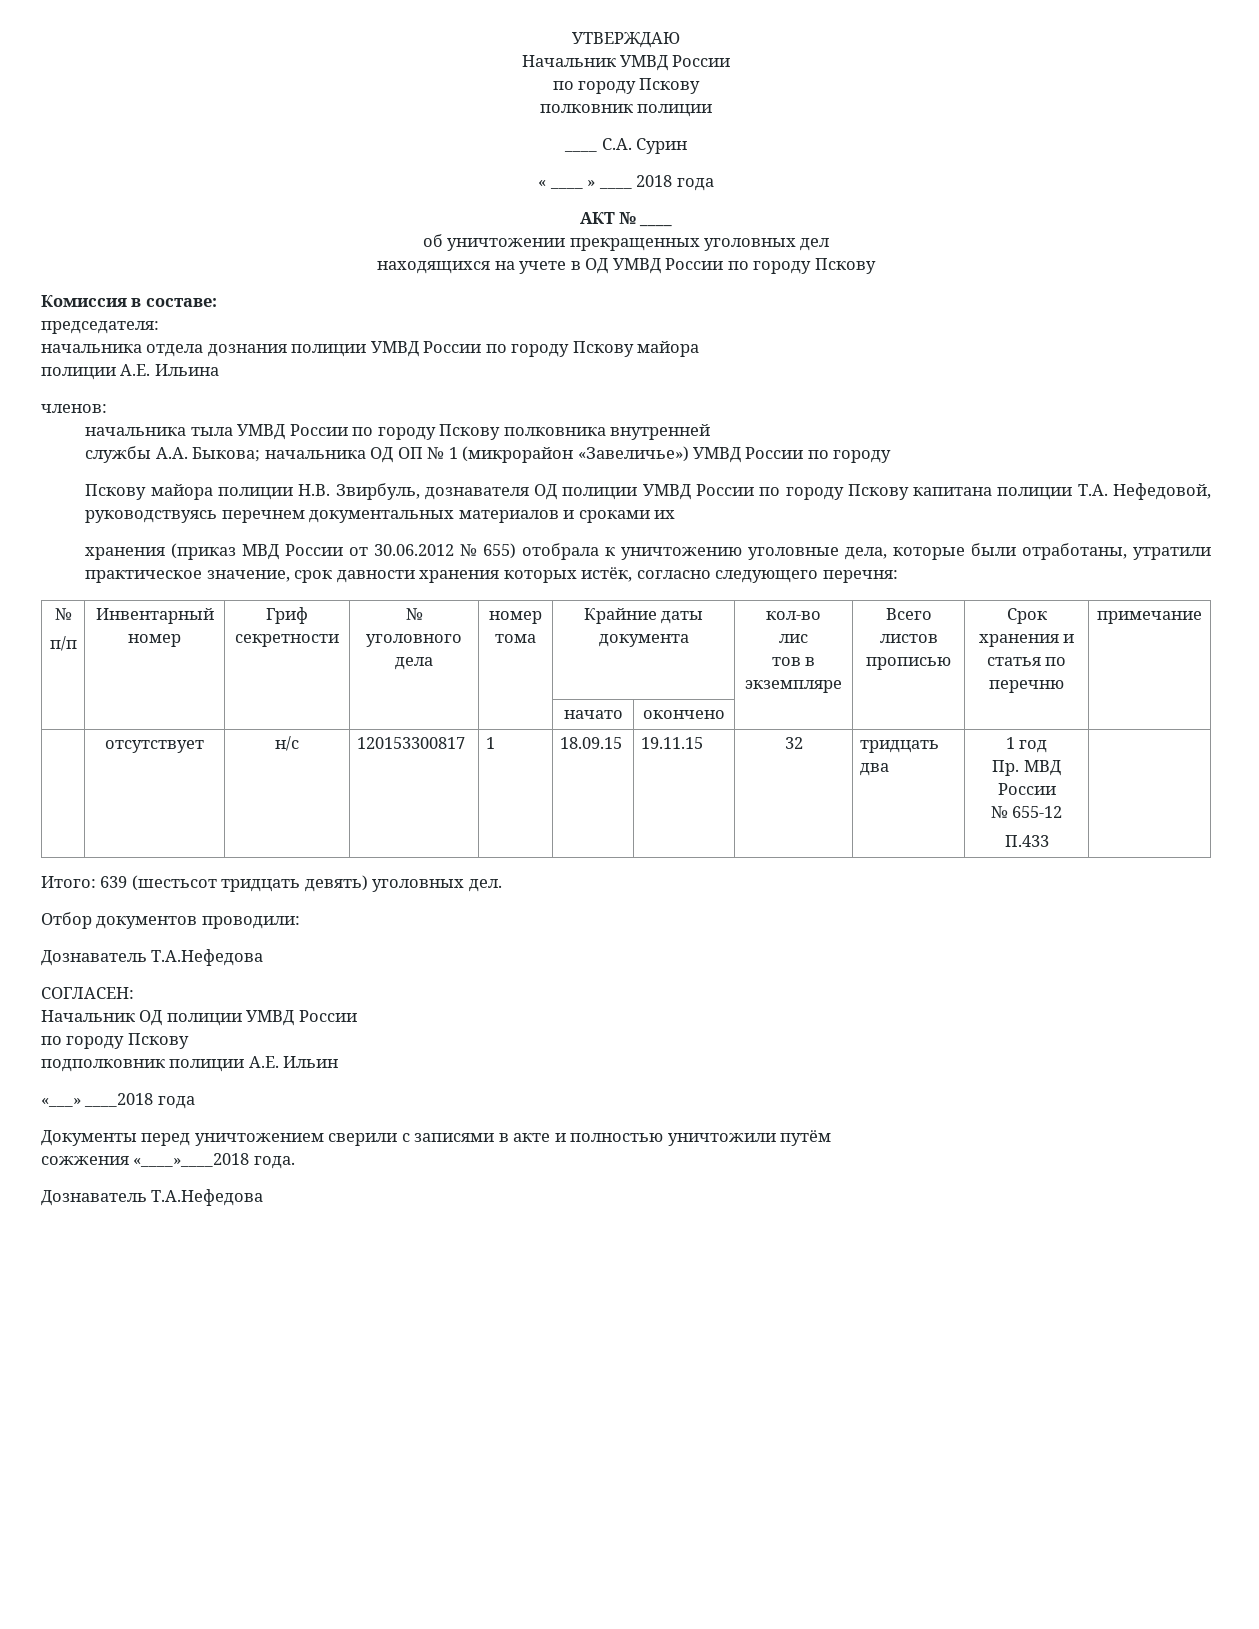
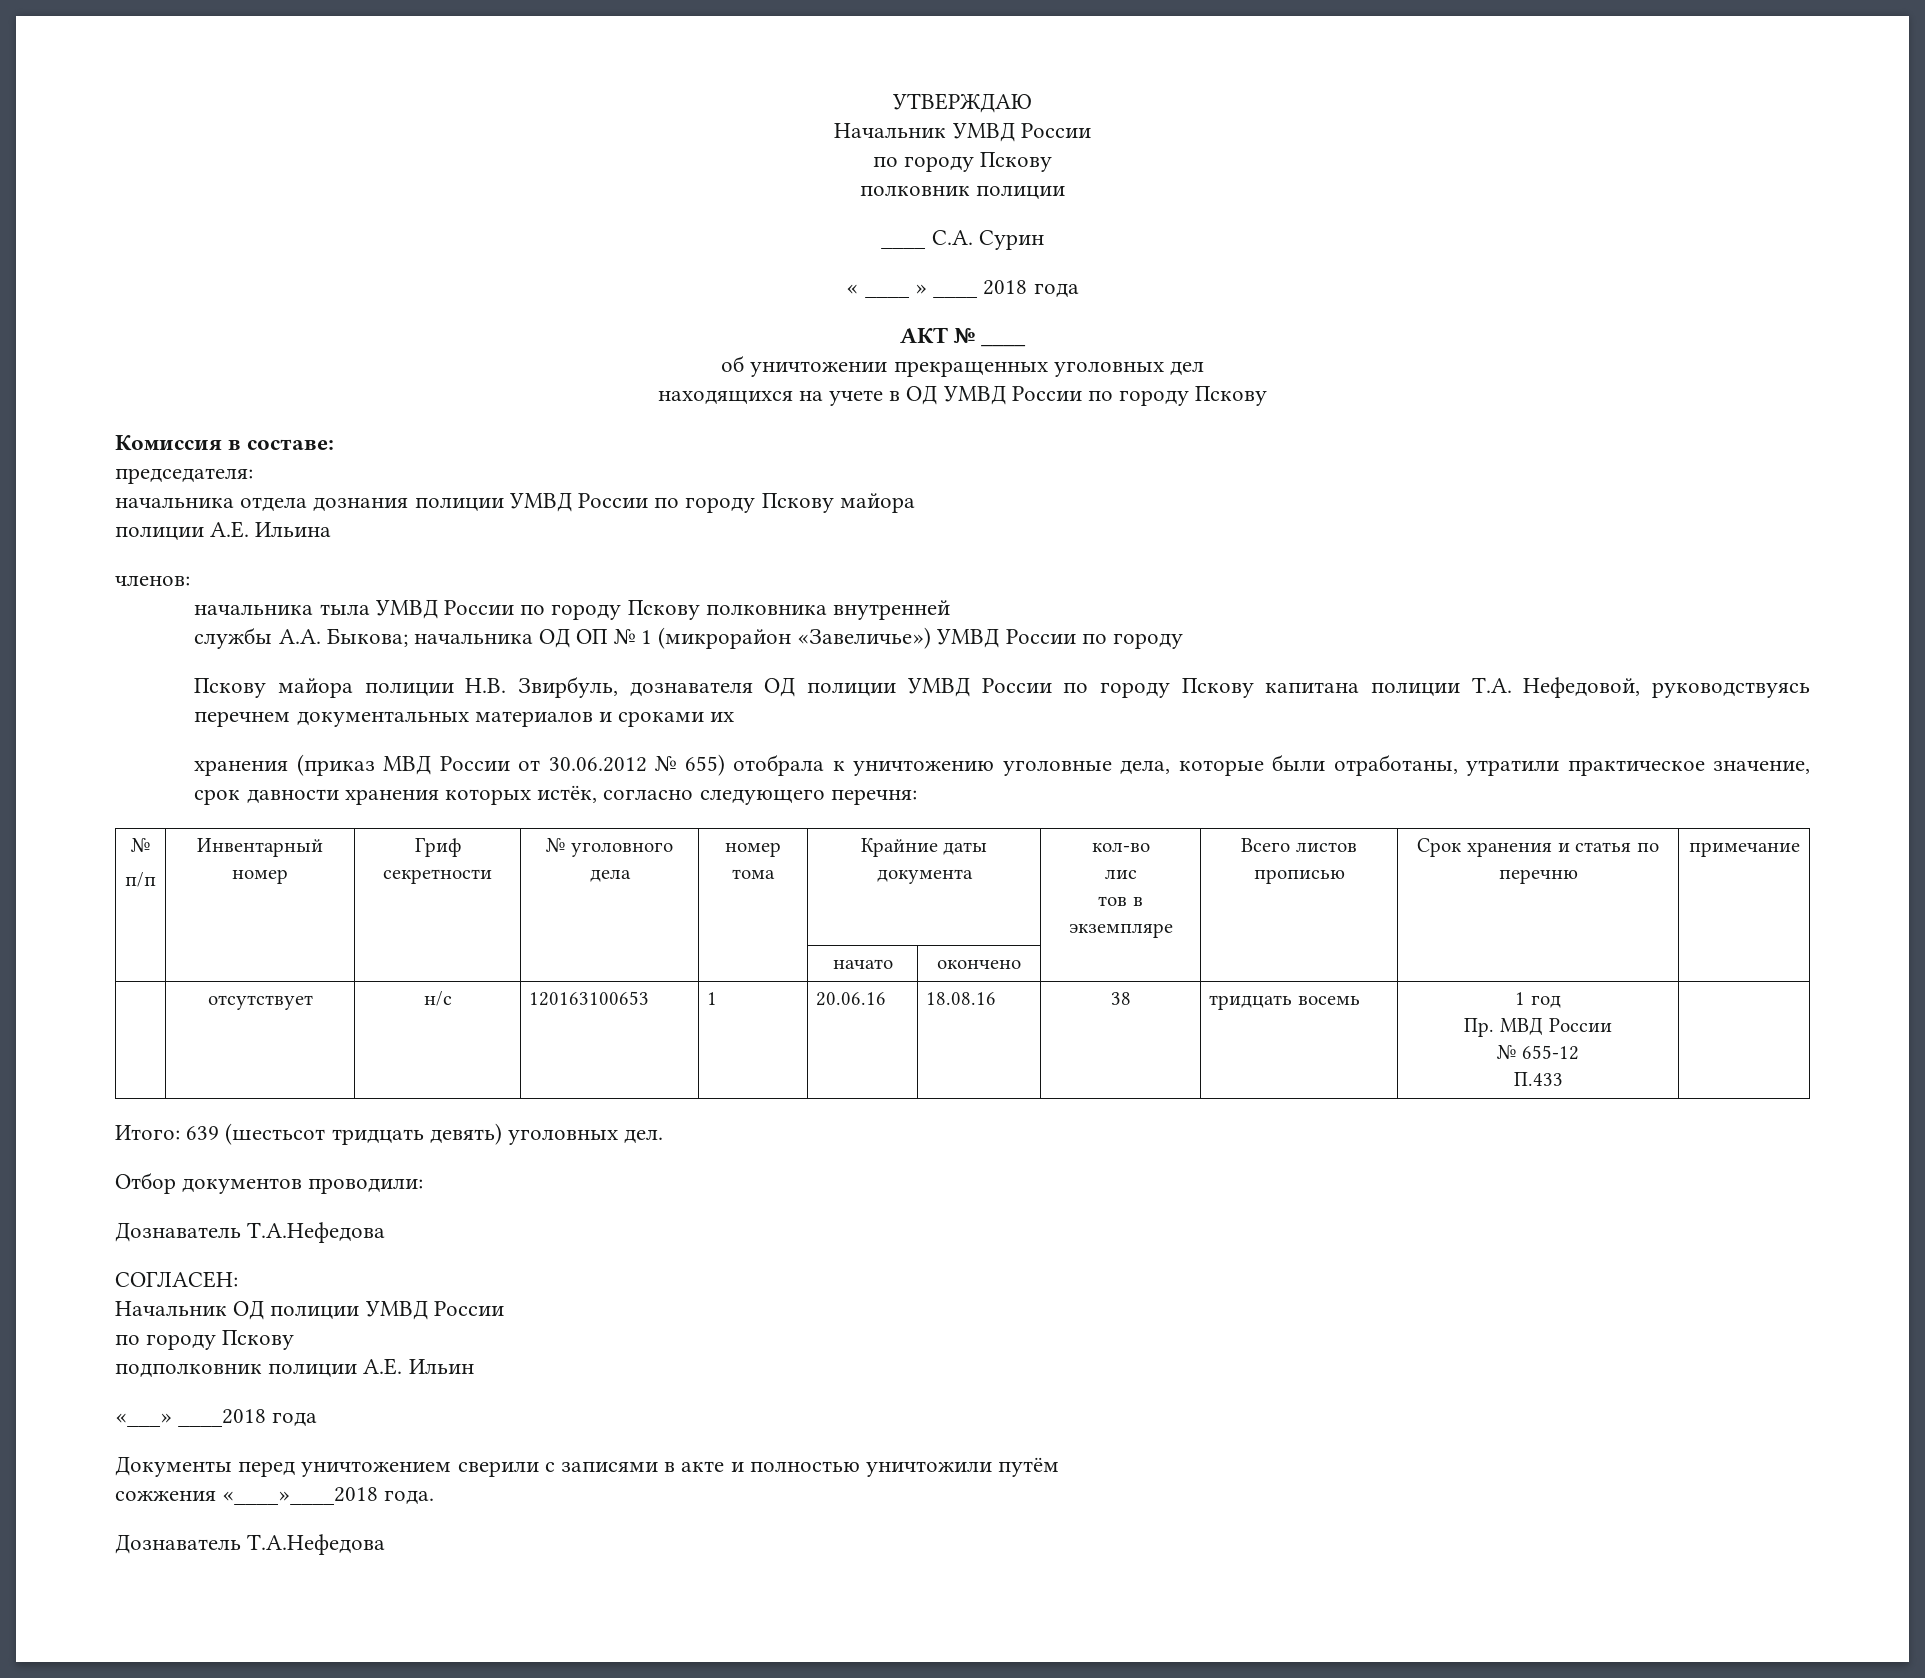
- | отсутствует | н/с | 120153300817 | 1 | 18.09.15 | 19.11.15 | 32 | тридцать два | 1 год
+ | отсутствует | н/с | 120163100653 | 1 | 20.06.16 | 18.08.16 | 38 | тридцать восемь | 1 год

